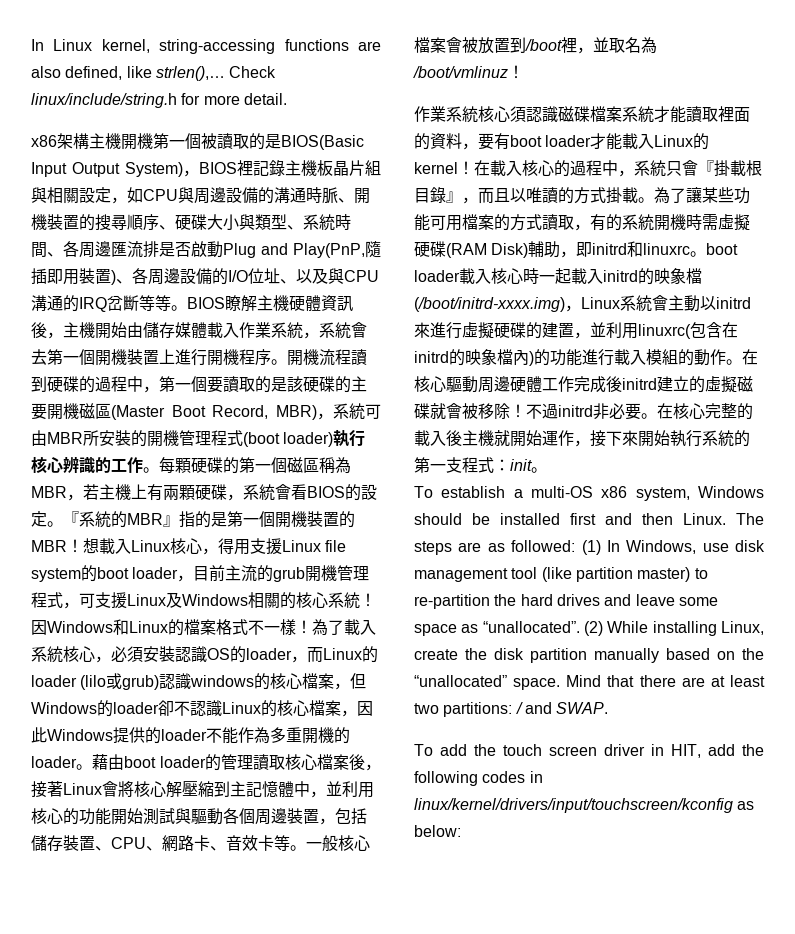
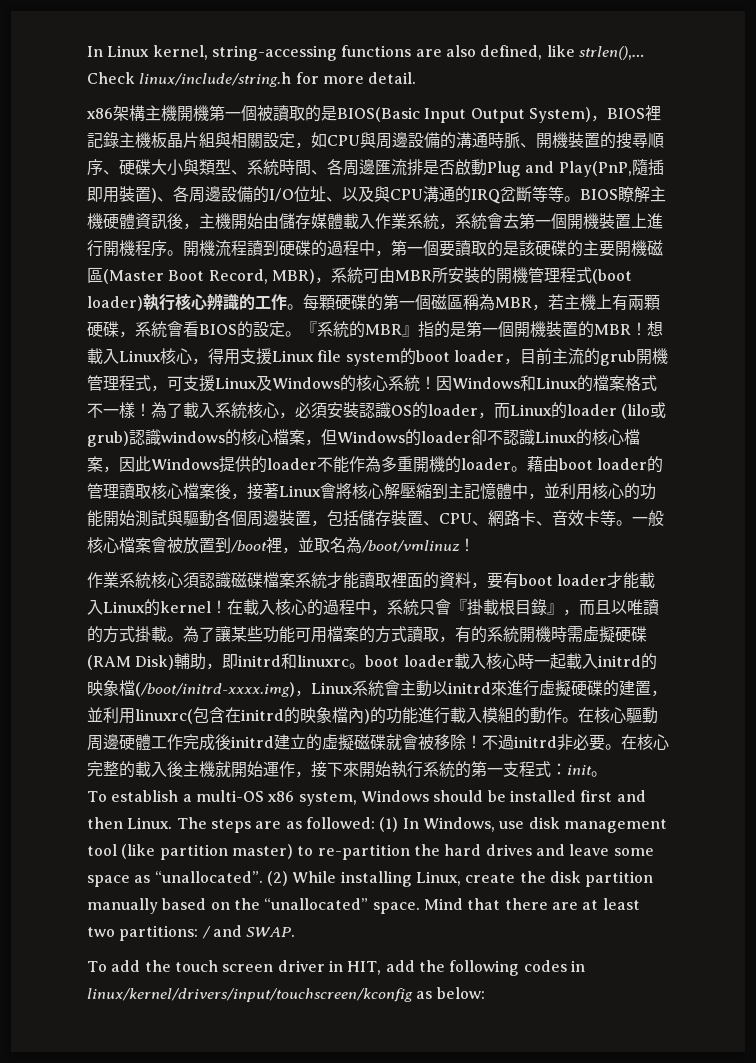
- 想載入Linux核心，得用支援Linux file system的boot loader，目前主流的grub開機管理程式，可支援Linux及Windows相關的核心系統！
+ 想載入Linux核心，得用支援Linux file system的boot loader，目前主流的grub開機管理程式，可支援Linux及Windows的核心系統！

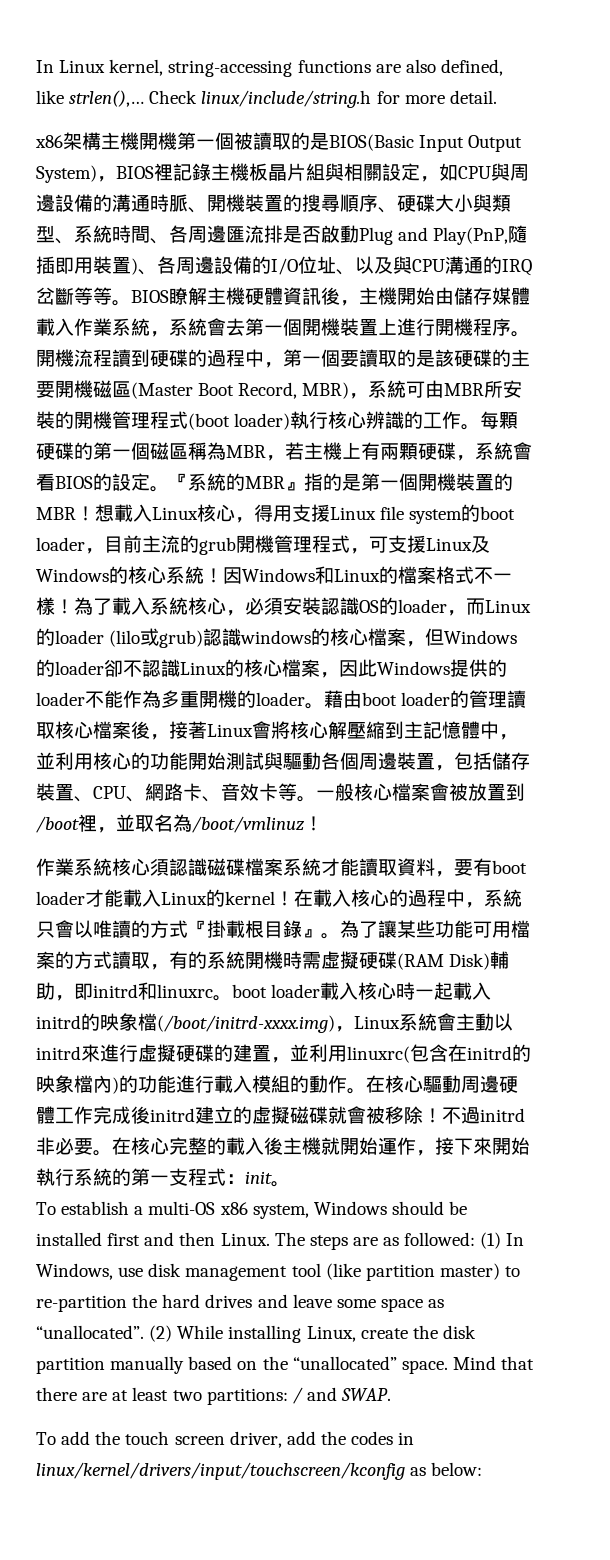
- 作業系統核心須認識磁碟檔案系統才能讀取裡面的資料，要有boot loader才能載入Linux的kernel！
+ 作業系統核心須認識磁碟檔案系統才能讀取資料，要有boot loader才能載入Linux的kernel！
- 在載入核心的過程中，系統只會『掛載根目錄』，而且以唯讀的方式掛載。
+ 在載入核心的過程中，系統只會以唯讀的方式『掛載根目錄』。
- To add the touch screen driver in HIT, add the following codes in linux/kernel/drivers/input/touchscreen/kconfig as below:
+ To add the touch screen driver, add the codes in linux/kernel/drivers/input/touchscreen/kconfig as below:

